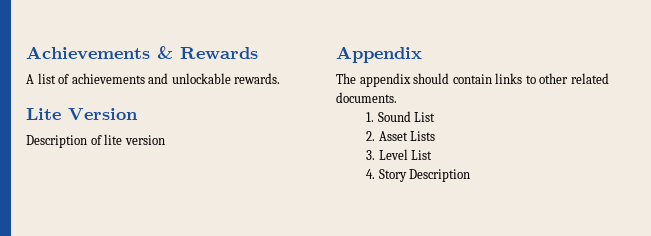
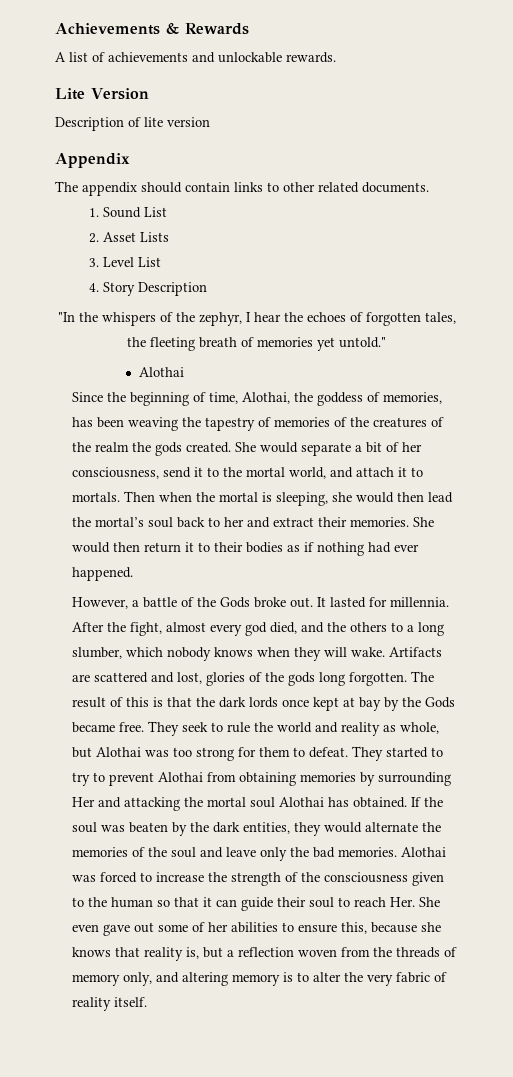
+ "In the whispers of the zephyr, I hear the echoes of forgotten tales, the fleeting breath of memories yet untold."
+ Alothai
+ Since the beginning of time, Alothai, the goddess of memories, has been weaving the tapestry of memories of the creatures of the realm the gods created. She would separate a bit of her consciousness, send it to the mortal world, and attach it to mortals. Then when the mortal is sleeping, she would then lead the mortal’s soul back to her and extract their memories. She would then return it to their bodies as if nothing had ever happened.
+ However, a battle of the Gods broke out. It lasted for millennia. After the fight, almost every god died, and the others to a long slumber, which nobody knows when they will wake. Artifacts are scattered and lost, glories of the gods long forgotten. The result of this is that the dark lords once kept at bay by the Gods became free. They seek to rule the world and reality as whole, but Alothai was too strong for them to defeat. They started to try to prevent Alothai from obtaining memories by surrounding Her and attacking the mortal soul Alothai has obtained. If the soul was beaten by the dark entities, they would alternate the memories of the soul and leave only the bad memories. Alothai was forced to increase the strength of the consciousness given to the human so that it can guide their soul to reach Her. She even gave out some of her abilities to ensure this, because she knows that reality is, but a reflection woven from the threads of memory only, and altering memory is to alter the very fabric of reality itself.

